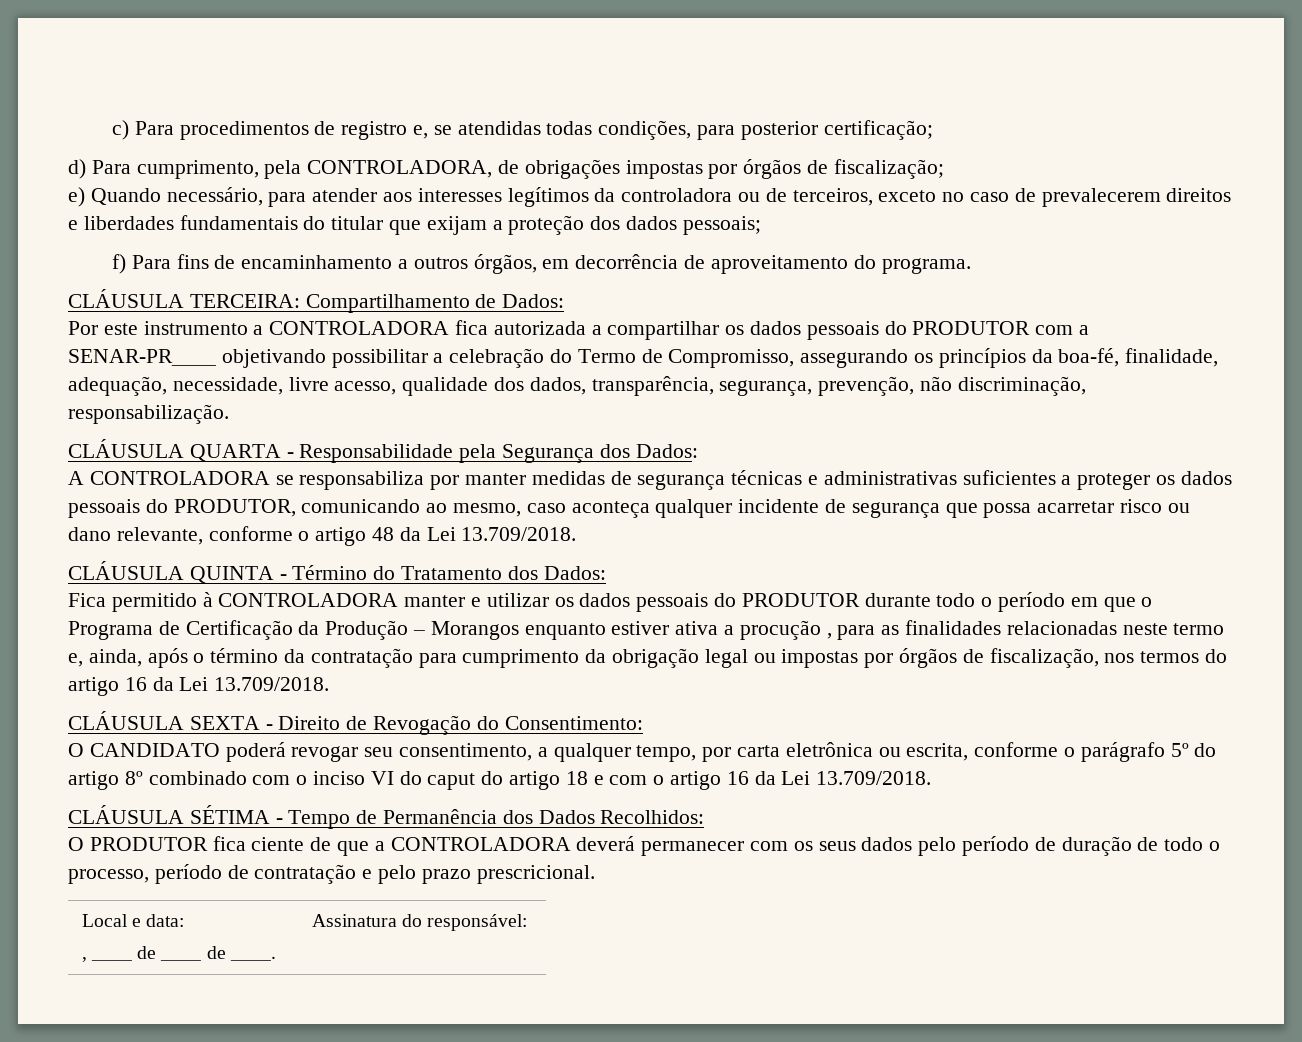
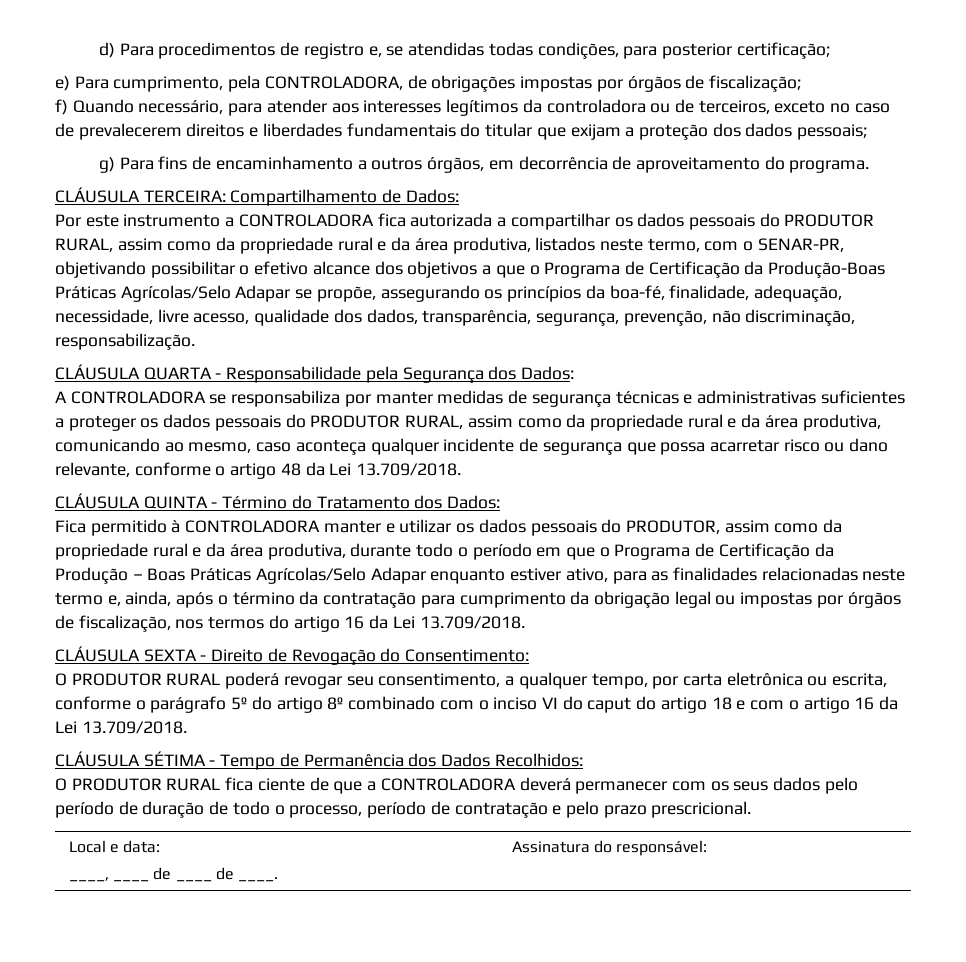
- c) Para procedimentos de registro e, se atendidas todas condições, para posterior certificação;
+ d) Para procedimentos de registro e, se atendidas todas condições, para posterior certificação;
- d) Para cumprimento, pela CONTROLADORA, de obrigações impostas por órgãos de fiscalização;
+ e) Para cumprimento, pela CONTROLADORA, de obrigações impostas por órgãos de fiscalização;
- e) Quando necessário, para atender aos interesses legítimos da controladora ou de terceiros, exceto no caso de prevalecerem direitos e liberdades fundamentais do titular que exijam a proteção dos dados pessoais;
+ f) Quando necessário, para atender aos interesses legítimos da controladora ou de terceiros, exceto no caso de prevalecerem direitos e liberdades fundamentais do titular que exijam a proteção dos dados pessoais;
- f) Para fins de encaminhamento a outros órgãos, em decorrência de aproveitamento do programa.
+ g) Para fins de encaminhamento a outros órgãos, em decorrência de aproveitamento do programa.
- Por este instrumento a CONTROLADORA fica autorizada a compartilhar os dados pessoais do PRODUTOR com a SENAR-PR____ objetivando possibilitar a celebração do Termo de Compromisso, assegurando os princípios da boa-fé, finalidade, adequação, necessidade, livre acesso, qualidade dos dados, transparência, segurança, prevenção, não discriminação, responsabilização.
+ Por este instrumento a CONTROLADORA fica autorizada a compartilhar os dados pessoais do PRODUTOR RURAL, assim como da propriedade rural e da área produtiva, listados neste termo, com o SENAR-PR, objetivando possibilitar o efetivo alcance dos objetivos a que o Programa de Certificação da Produção-Boas Práticas Agrícolas/Selo Adapar se propõe, assegurando os princípios da boa-fé, finalidade, adequação, necessidade, livre acesso, qualidade dos dados, transparência, segurança, prevenção, não discriminação, responsabilização.
- A CONTROLADORA se responsabiliza por manter medidas de segurança técnicas e administrativas suficientes a proteger os dados pessoais do PRODUTOR, comunicando ao mesmo, caso aconteça qualquer incidente de segurança que possa acarretar risco ou dano relevante, conforme o artigo 48 da Lei 13.709/2018.
+ A CONTROLADORA se responsabiliza por manter medidas de segurança técnicas e administrativas suficientes a proteger os dados pessoais do PRODUTOR RURAL, assim como da propriedade rural e da área produtiva, comunicando ao mesmo, caso aconteça qualquer incidente de segurança que possa acarretar risco ou dano relevante, conforme o artigo 48 da Lei 13.709/2018.
- Fica permitido à CONTROLADORA manter e utilizar os dados pessoais do PRODUTOR durante todo o período em que o Programa de Certificação da Produção – Morangos enquanto estiver ativa a procução , para as finalidades relacionadas neste termo e, ainda, após o término da contratação para cumprimento da obrigação legal ou impostas por órgãos de fiscalização, nos termos do artigo 16 da Lei 13.709/2018.
+ Fica permitido à CONTROLADORA manter e utilizar os dados pessoais do PRODUTOR, assim como da propriedade rural e da área produtiva, durante todo o período em que o Programa de Certificação da Produção – Boas Práticas Agrícolas/Selo Adapar enquanto estiver ativo, para as finalidades relacionadas neste termo e, ainda, após o término da contratação para cumprimento da obrigação legal ou impostas por órgãos de fiscalização, nos termos do artigo 16 da Lei 13.709/2018.
- O CANDIDATO poderá revogar seu consentimento, a qualquer tempo, por carta eletrônica ou escrita, conforme o parágrafo 5º do artigo 8º combinado com o inciso VI do caput do artigo 18 e com o artigo 16 da Lei 13.709/2018.
+ O PRODUTOR RURAL poderá revogar seu consentimento, a qualquer tempo, por carta eletrônica ou escrita, conforme o parágrafo 5º do artigo 8º combinado com o inciso VI do caput do artigo 18 e com o artigo 16 da Lei 13.709/2018.
- O PRODUTOR fica ciente de que a CONTROLADORA deverá permanecer com os seus dados pelo período de duração de todo o processo, período de contratação e pelo prazo prescricional.
+ O PRODUTOR RURAL fica ciente de que a CONTROLADORA deverá permanecer com os seus dados pelo período de duração de todo o processo, período de contratação e pelo prazo prescricional.
  Local e data:
- , ____ de ____ de ____. | Assinatura do responsável:
+ ____, ____ de ____ de ____. | Assinatura do responsável:

